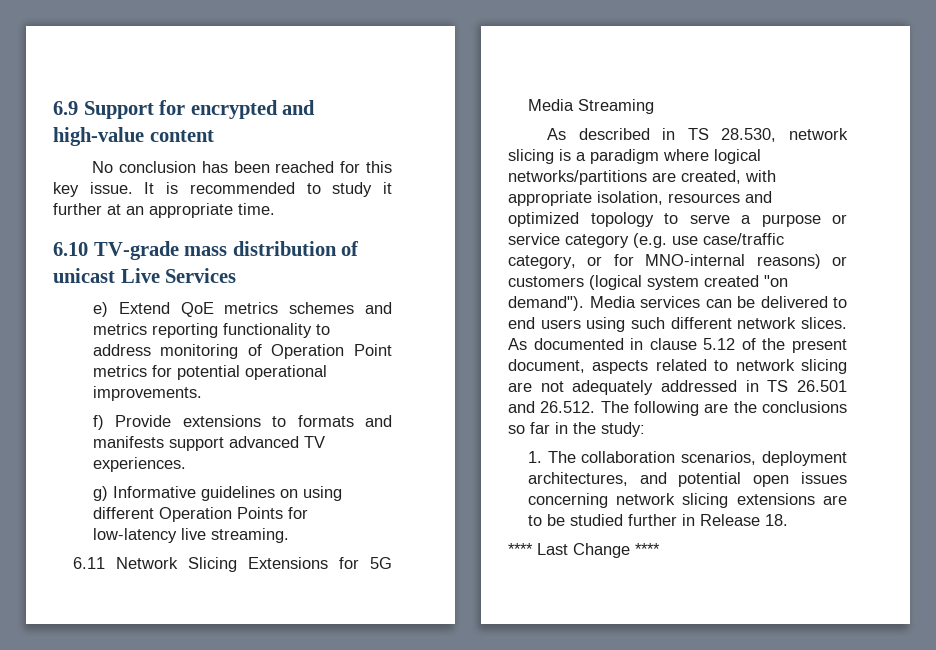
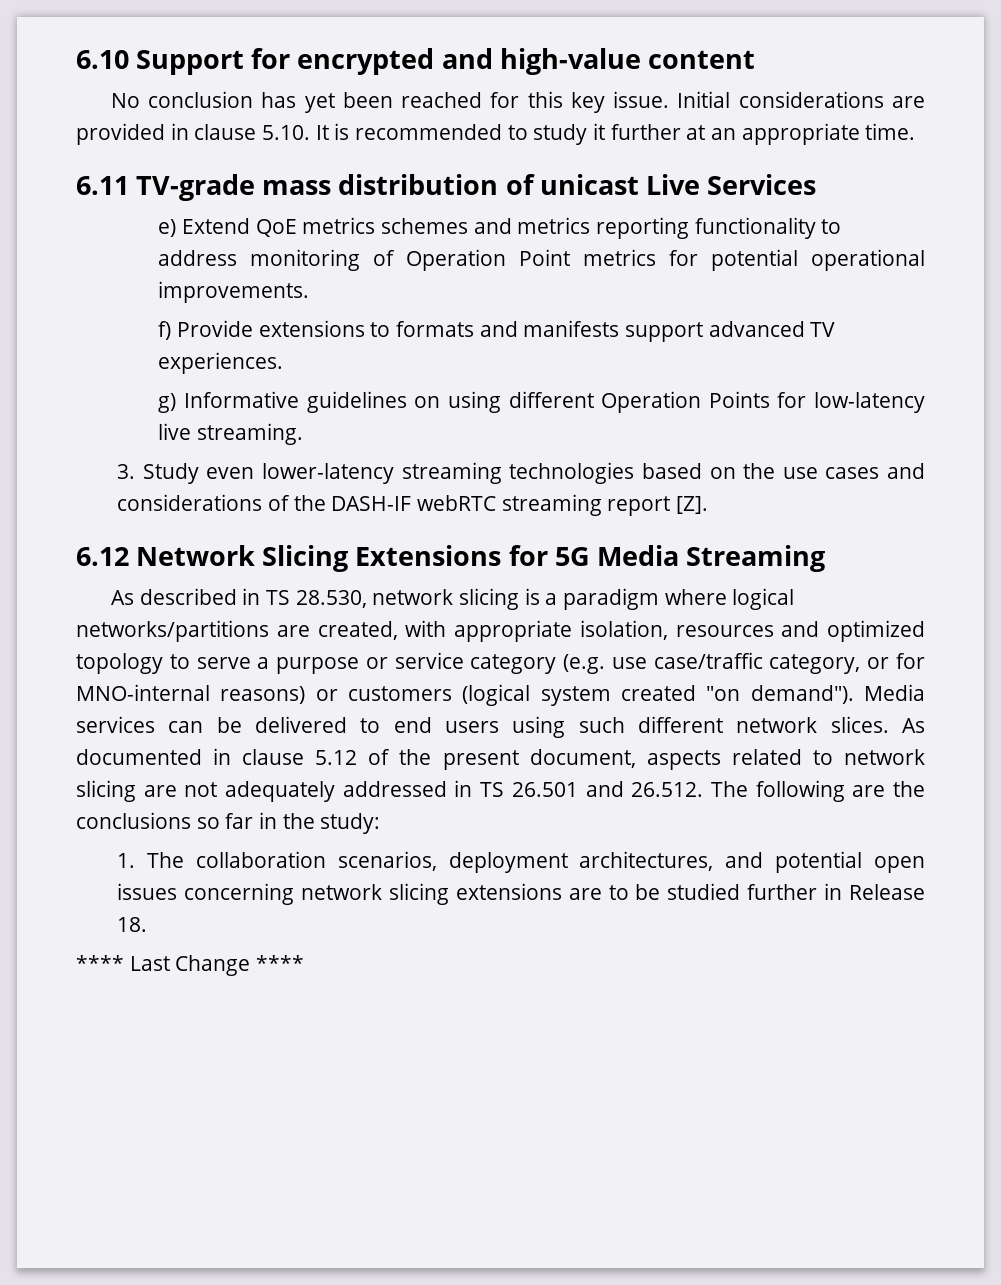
- 6.9 Support for encrypted and high-value content
+ 6.10 Support for encrypted and high-value content
- No conclusion has been reached for this key issue.
+ No conclusion has yet been reached for this key issue.
- It is recommended to study it further at an appropriate time.
+ Initial considerations are provided in clause 5.10. It is recommended to study it further at an appropriate time.
- 6.10 TV-grade mass distribution of unicast Live Services
+ 6.11 TV-grade mass distribution of unicast Live Services
- 6.11 Network Slicing Extensions for 5G Media Streaming
+ 3. Study even lower-latency streaming technologies based on the use cases and considerations of the DASH-IF webRTC streaming report [Z].
+ 6.12 Network Slicing Extensions for 5G Media Streaming

